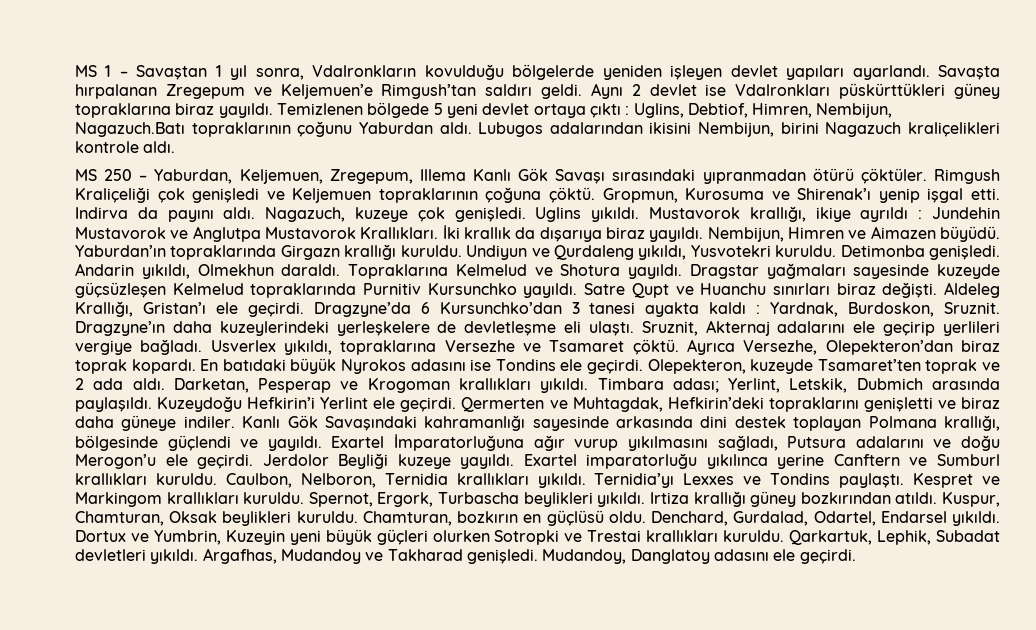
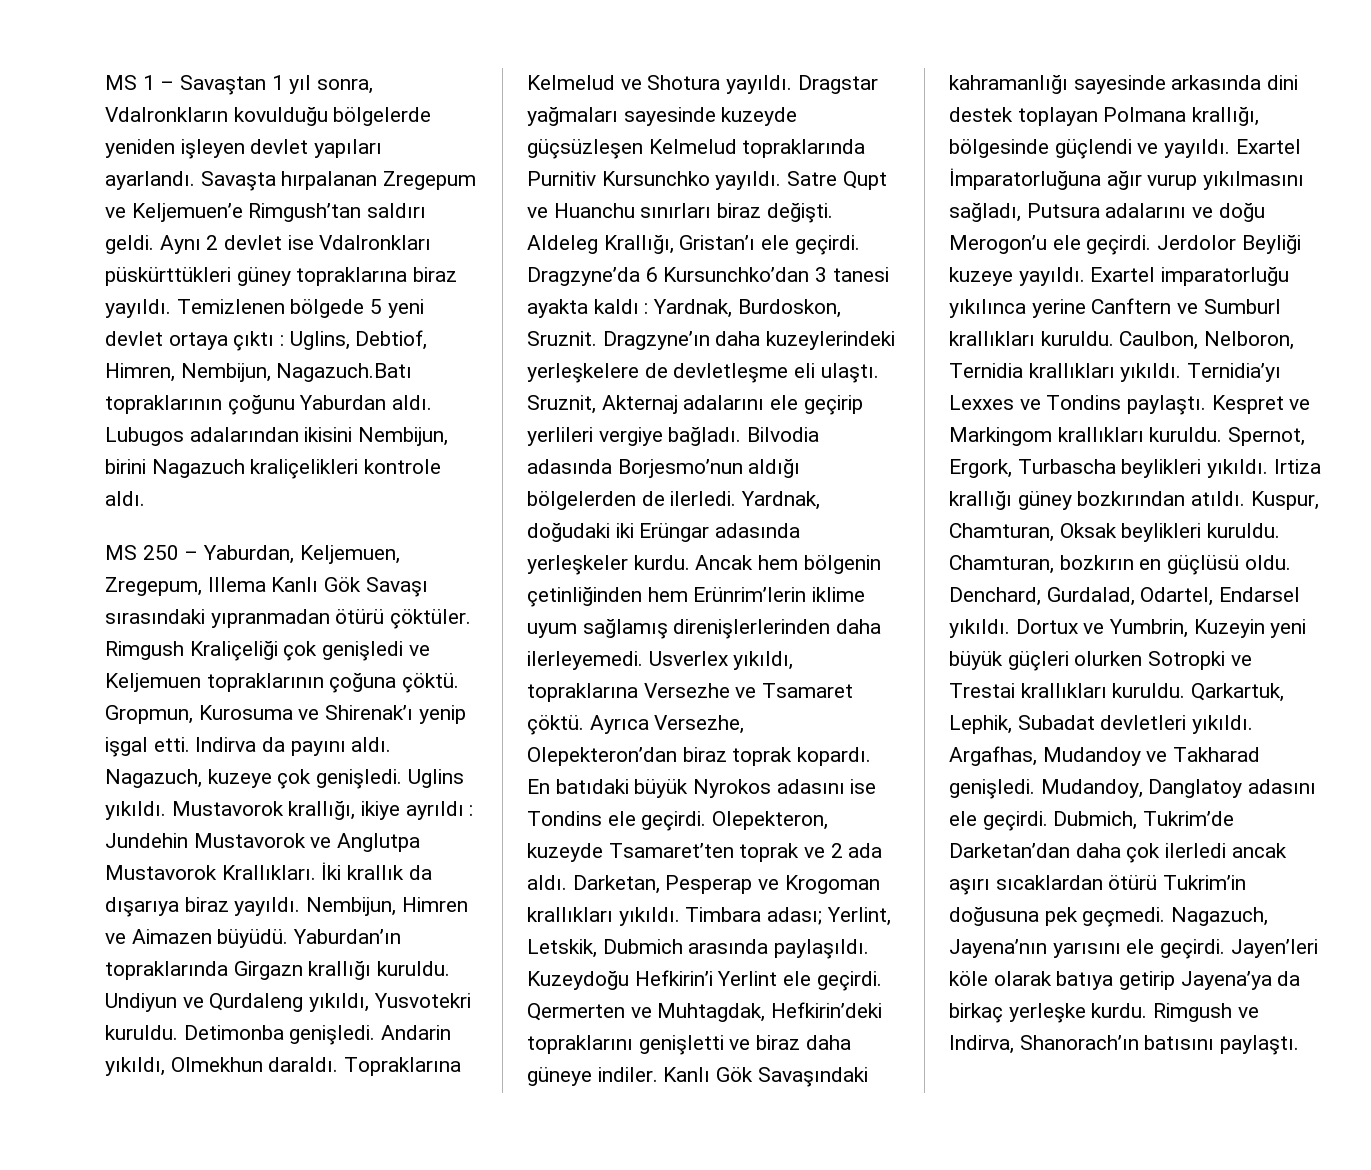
+ Bilvodia adasında Borjesmo’nun aldığı bölgelerden de ilerledi. Yardnak, doğudaki iki Erüngar adasında yerleşkeler kurdu. Ancak hem bölgenin çetinliğinden hem Erünrim’lerin iklime uyum sağlamış direnişlerlerinden daha ilerleyemedi.
+ Dubmich, Tukrim’de Darketan’dan daha çok ilerledi ancak aşırı sıcaklardan ötürü Tukrim’in doğusuna pek geçmedi. Nagazuch, Jayena’nın yarısını ele geçirdi. Jayen’leri köle olarak batıya getirip Jayena’ya da birkaç yerleşke kurdu. Rimgush ve Indirva, Shanorach’ın batısını paylaştı.

